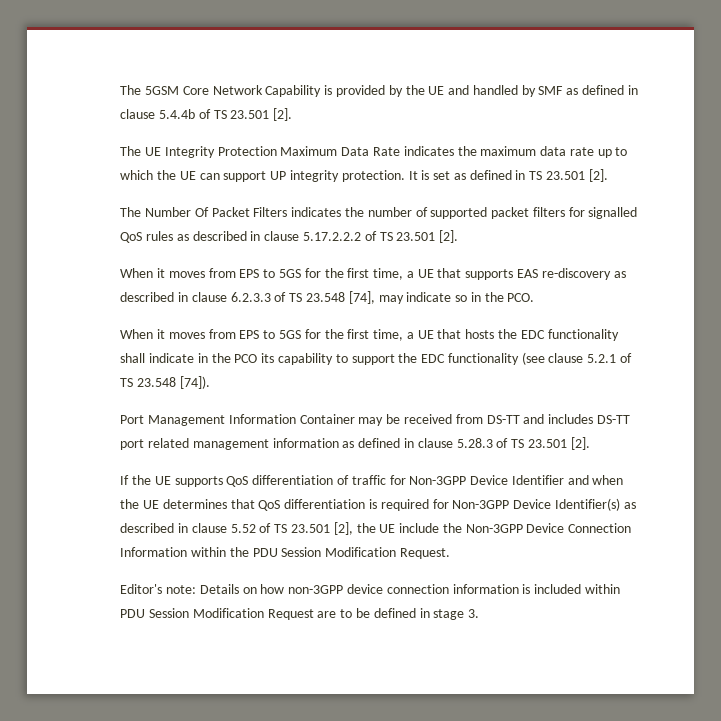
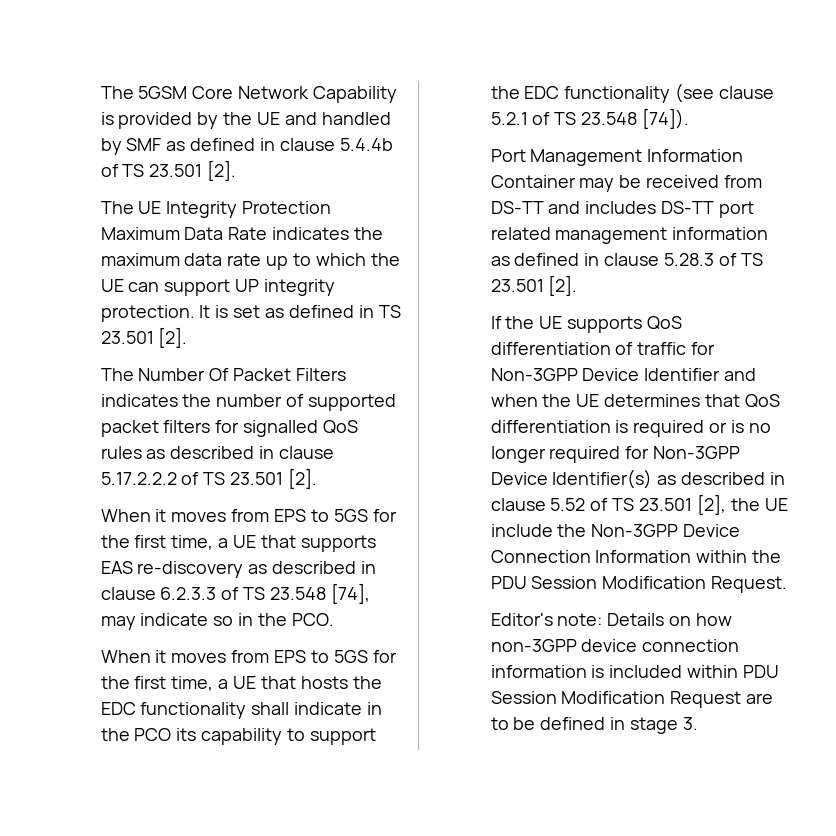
- If the UE supports QoS differentiation of traffic for Non-3GPP Device Identifier and when the UE determines that QoS differentiation is required for Non-3GPP Device Identifier(s) as described in clause 5.52 of TS 23.501 [2], the UE include the Non-3GPP Device Connection Information within the PDU Session Modification Request.
+ If the UE supports QoS differentiation of traffic for Non-3GPP Device Identifier and when the UE determines that QoS differentiation is required or is no longer required for Non-3GPP Device Identifier(s) as described in clause 5.52 of TS 23.501 [2], the UE include the Non-3GPP Device Connection Information within the PDU Session Modification Request.

